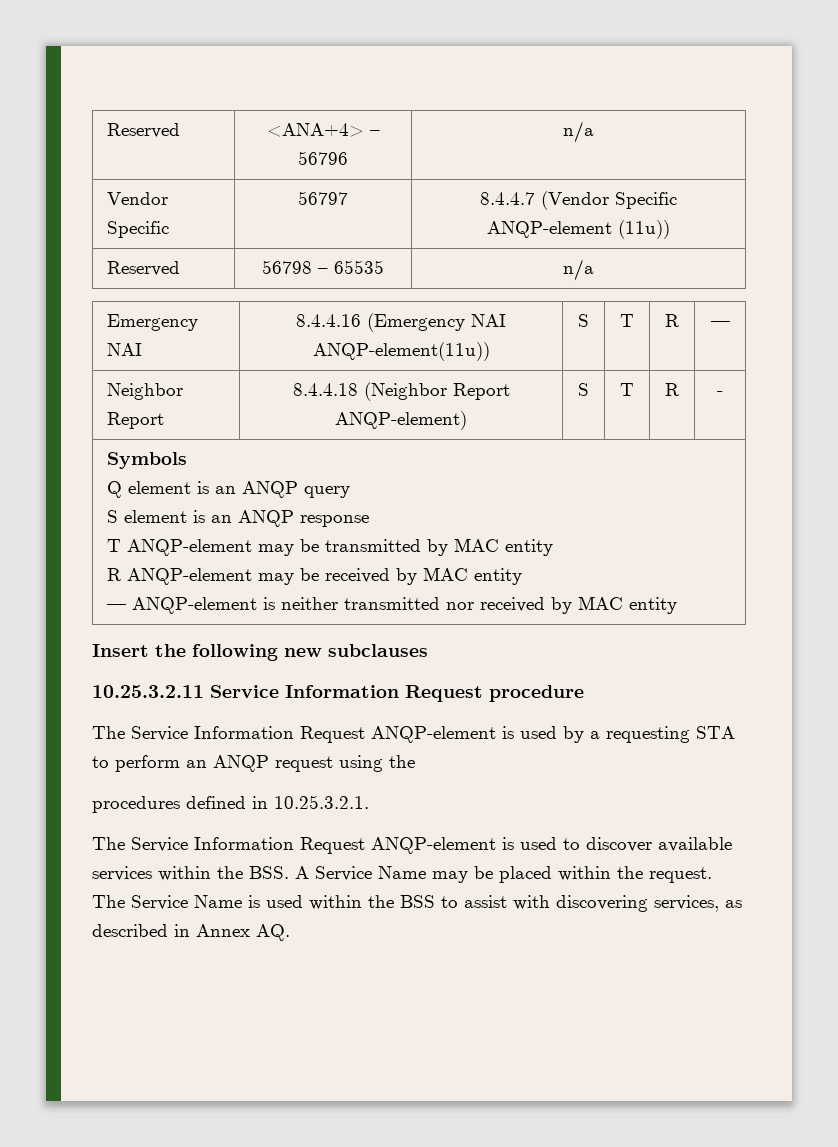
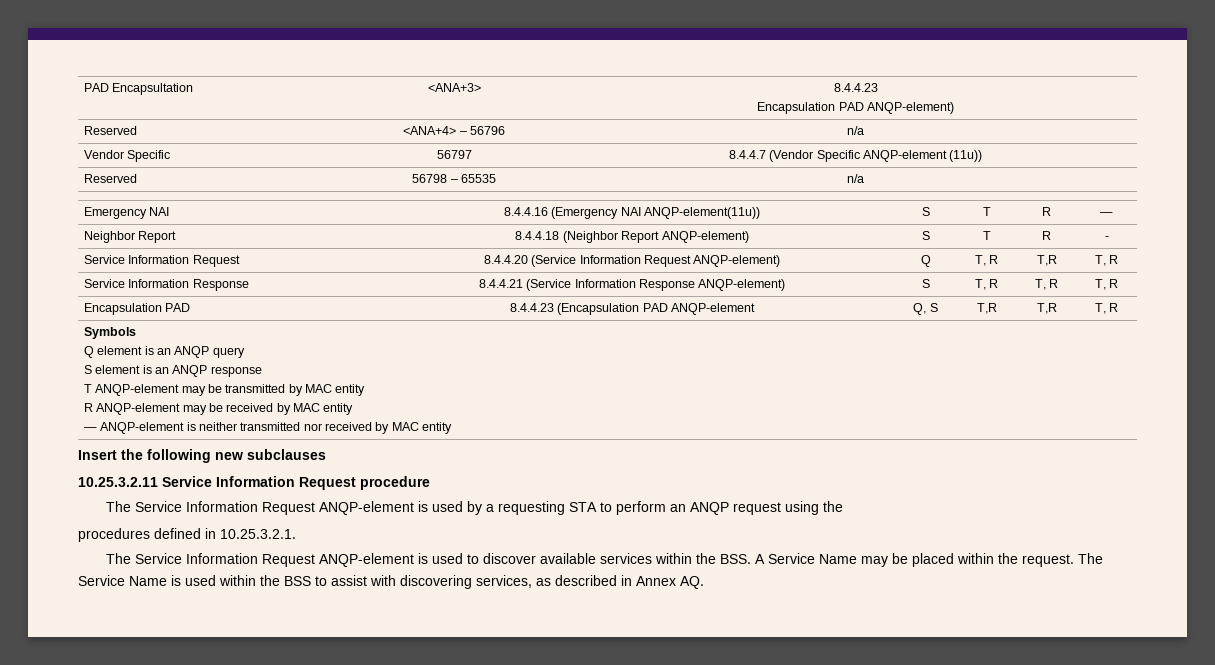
+ PAD Encapsultation | <ANA+3> | 8.4.4.23
+ Encapsulation PAD ANQP-element)
+ Service Information Request | 8.4.4.20 (Service Information Request ANQP-element) | Q | T, R | T,R | T, R
+ Service Information Response | 8.4.4.21 (Service Information Response ANQP-element) | S | T, R | T, R | T, R
+ Encapsulation PAD | 8.4.4.23 (Encapsulation PAD ANQP-element | Q, S | T,R | T,R | T, R

